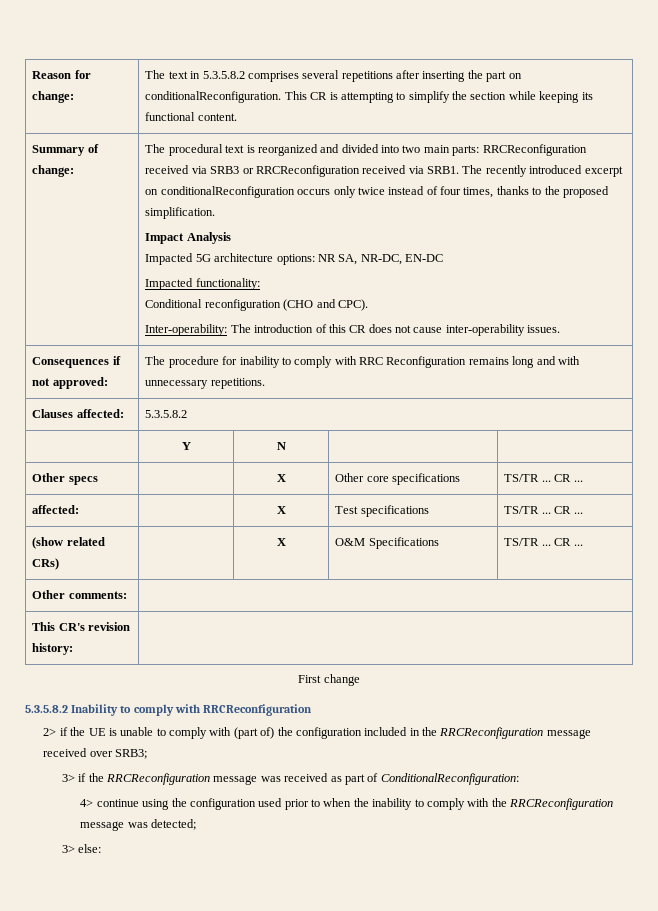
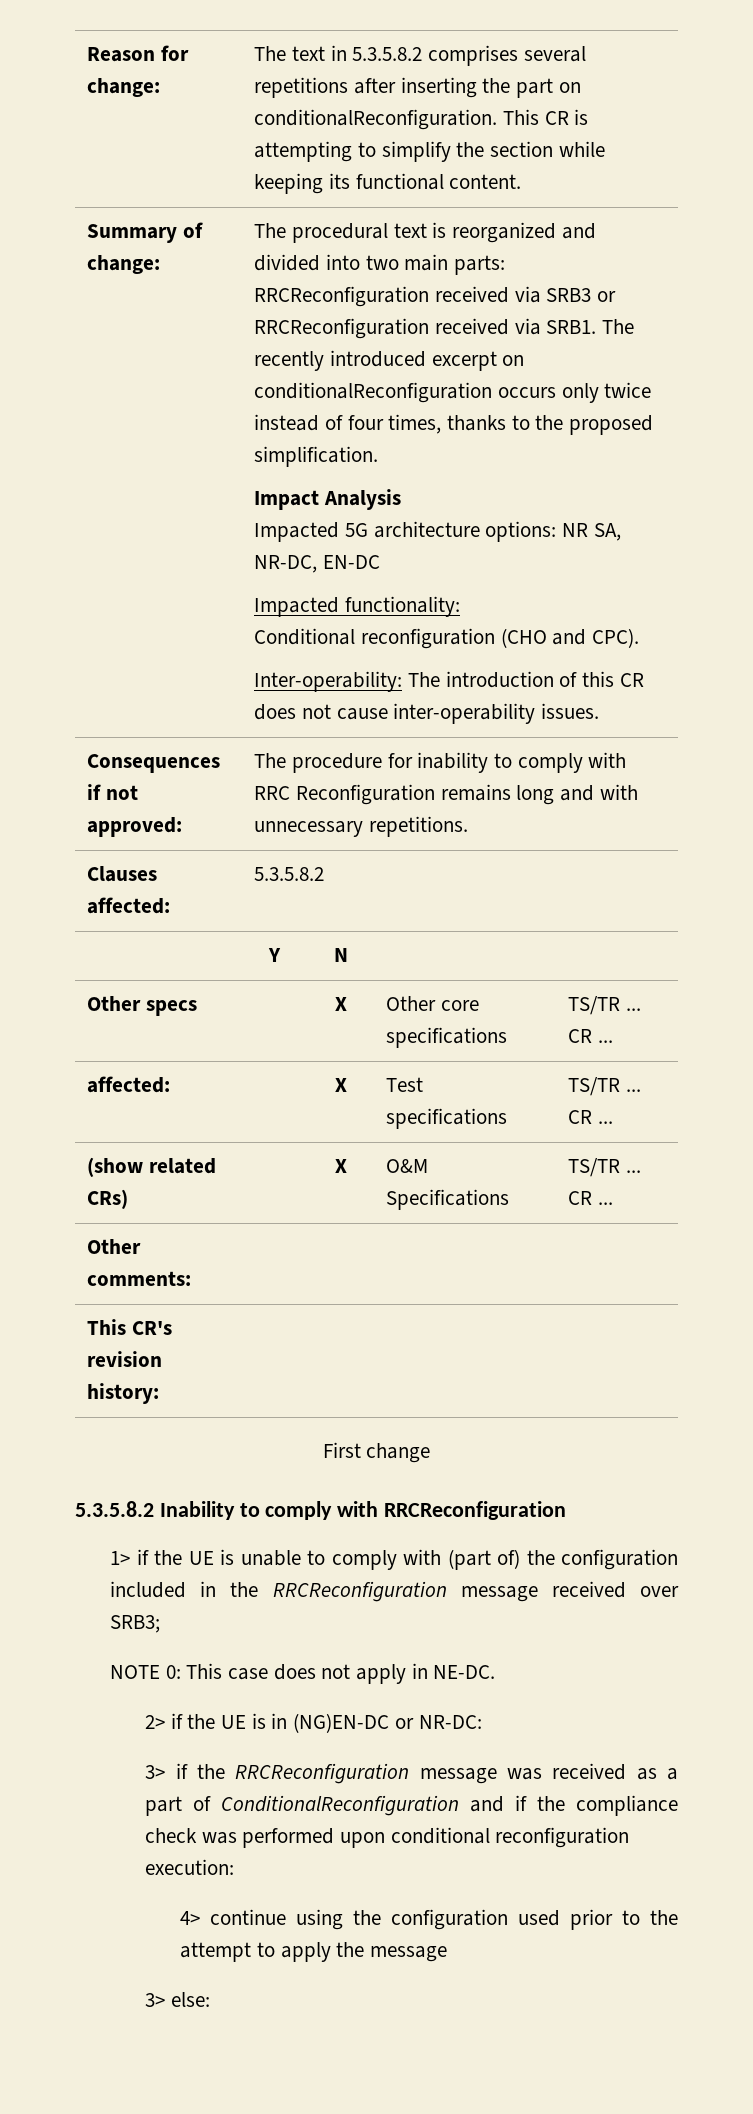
- 2> if the UE is unable to comply with (part of) the configuration included in the RRCReconfiguration message received over SRB3;
+ 1> if the UE is unable to comply with (part of) the configuration included in the RRCReconfiguration message received over SRB3;
+ NOTE 0: This case does not apply in NE-DC.
+ 2> if the UE is in (NG)EN-DC or NR-DC:
- 3> if the RRCReconfiguration message was received as part of ConditionalReconfiguration:
+ 3> if the RRCReconfiguration message was received as a part of ConditionalReconfiguration and if the compliance check was performed upon conditional reconfiguration execution:
- 4> continue using the configuration used prior to when the inability to comply with the RRCReconfiguration message was detected;
+ 4> continue using the configuration used prior to the attempt to apply the message

